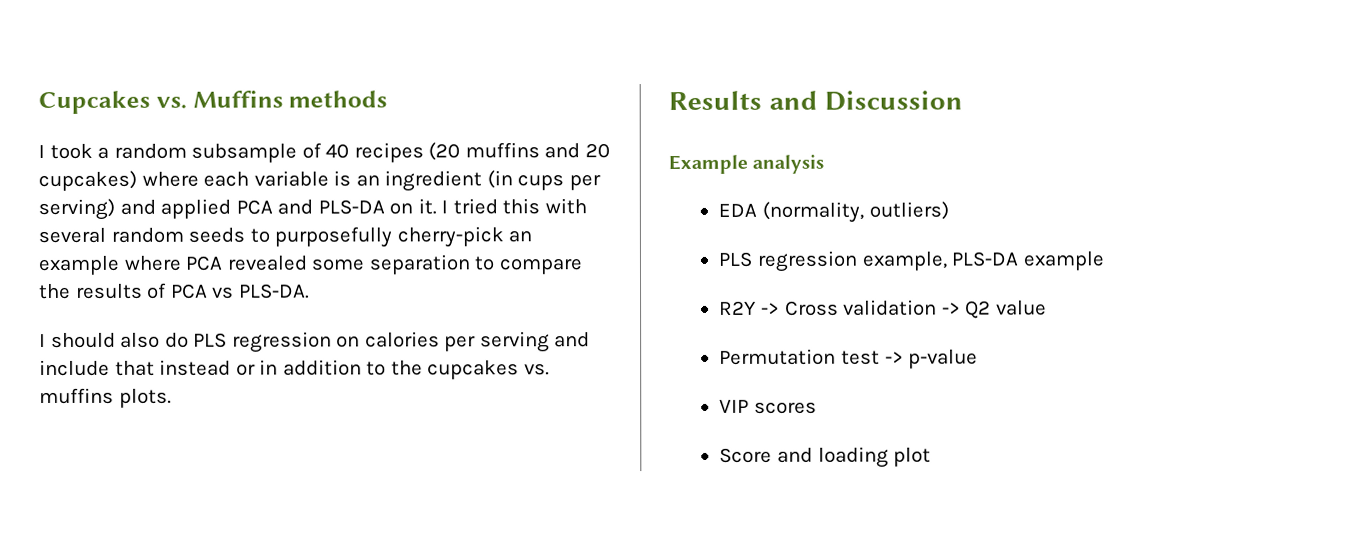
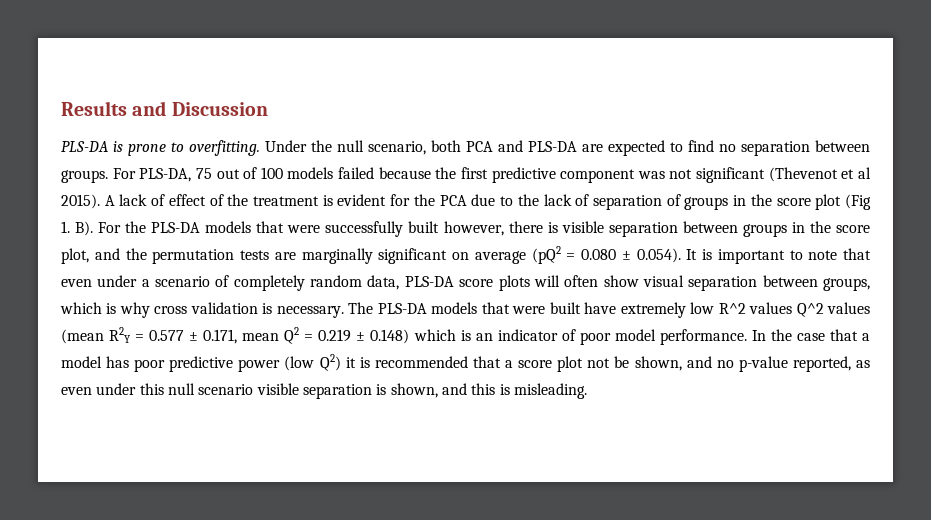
- Cupcakes vs. Muffins methods
- I took a random subsample of 40 recipes (20 muffins and 20 cupcakes) where each variable is an ingredient (in cups per serving) and applied PCA and PLS-DA on it. I tried this with several random seeds to purposefully cherry-pick an example where PCA revealed some separation to compare the results of PCA vs PLS-DA.
- I should also do PLS regression on calories per serving and include that instead or in addition to the cupcakes vs. muffins plots.
  Results and Discussion
- Example analysis
- EDA (normality, outliers)
- PLS regression example, PLS-DA example
- R2Y -> Cross validation -> Q2 value
- Permutation test -> p-value
- VIP scores
- Score and loading plot
+ PLS-DA is prone to overfitting. Under the null scenario, both PCA and PLS-DA are expected to find no separation between groups. For PLS-DA, 75 out of 100 models failed because the first predictive component was not significant (Thevenot et al 2015). A lack of effect of the treatment is evident for the PCA due to the lack of separation of groups in the score plot (Fig 1. B). For the PLS-DA models that were successfully built however, there is visible separation between groups in the score plot, and the permutation tests are marginally significant on average (pQ2 = 0.080 ± 0.054). It is important to note that even under a scenario of completely random data, PLS-DA score plots will often show visual separation between groups, which is why cross validation is necessary. The PLS-DA models that were built have extremely low R^2 values Q^2 values (mean R2Y = 0.577 ± 0.171, mean Q2 = 0.219 ± 0.148) which is an indicator of poor model performance. In the case that a model has poor predictive power (low Q2) it is recommended that a score plot not be shown, and no p-value reported, as even under this null scenario visible separation is shown, and this is misleading.

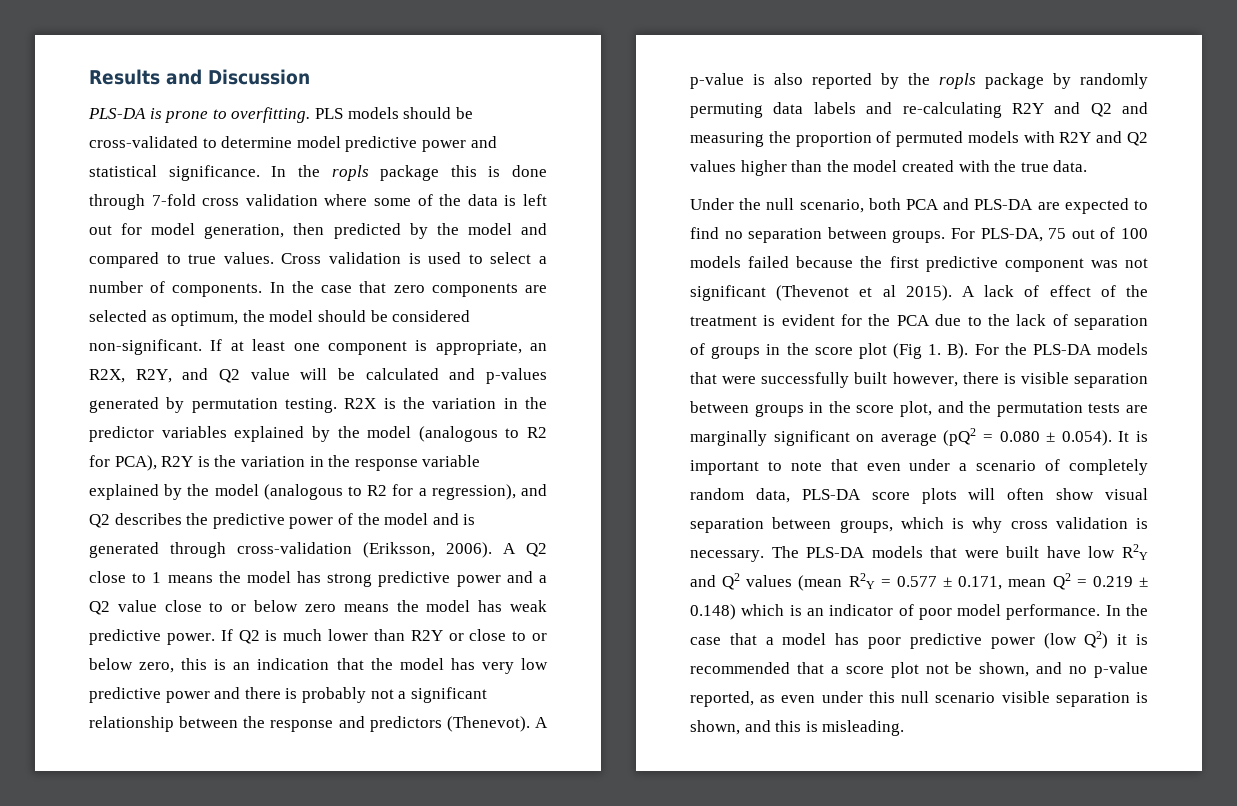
- PLS-DA is prone to overfitting. Under the null scenario, both PCA and PLS-DA are expected to find no separation between groups.
+ PLS-DA is prone to overfitting. PLS models should be cross-validated to determine model predictive power and statistical significance. In the ropls package this is done through 7-fold cross validation where some of the data is left out for model generation, then predicted by the model and compared to true values. Cross validation is used to select a number of components. In the case that zero components are selected as optimum, the model should be considered non-significant. If at least one component is appropriate, an R2X, R2Y, and Q2 value will be calculated and p-values generated by permutation testing. R2X is the variation in the predictor variables explained by the model (analogous to R2 for PCA), R2Y is the variation in the response variable explained by the model (analogous to R2 for a regression), and Q2 describes the predictive power of the model and is generated through cross-validation (Eriksson, 2006). A Q2 close to 1 means the model has strong predictive power and a Q2 value close to or below zero means the model has weak predictive power. If Q2 is much lower than R2Y or close to or below zero, this is an indication that the model has very low predictive power and there is probably not a significant relationship between the response and predictors (Thenevot). A p-value is also reported by the ropls package by randomly permuting data labels and re-calculating R2Y and Q2 and measuring the proportion of permuted models with R2Y and Q2 values higher than the model created with the true data.
+ Under the null scenario, both PCA and PLS-DA are expected to find no separation between groups.
- The PLS-DA models that were built have extremely low R^2 values Q^2 values (mean R2Y = 0.577 ± 0.171, mean Q2 = 0.219 ± 0.148) which is an indicator of poor model performance.
+ The PLS-DA models that were built have low R2Y and Q2 values (mean R2Y = 0.577 ± 0.171, mean Q2 = 0.219 ± 0.148) which is an indicator of poor model performance.

